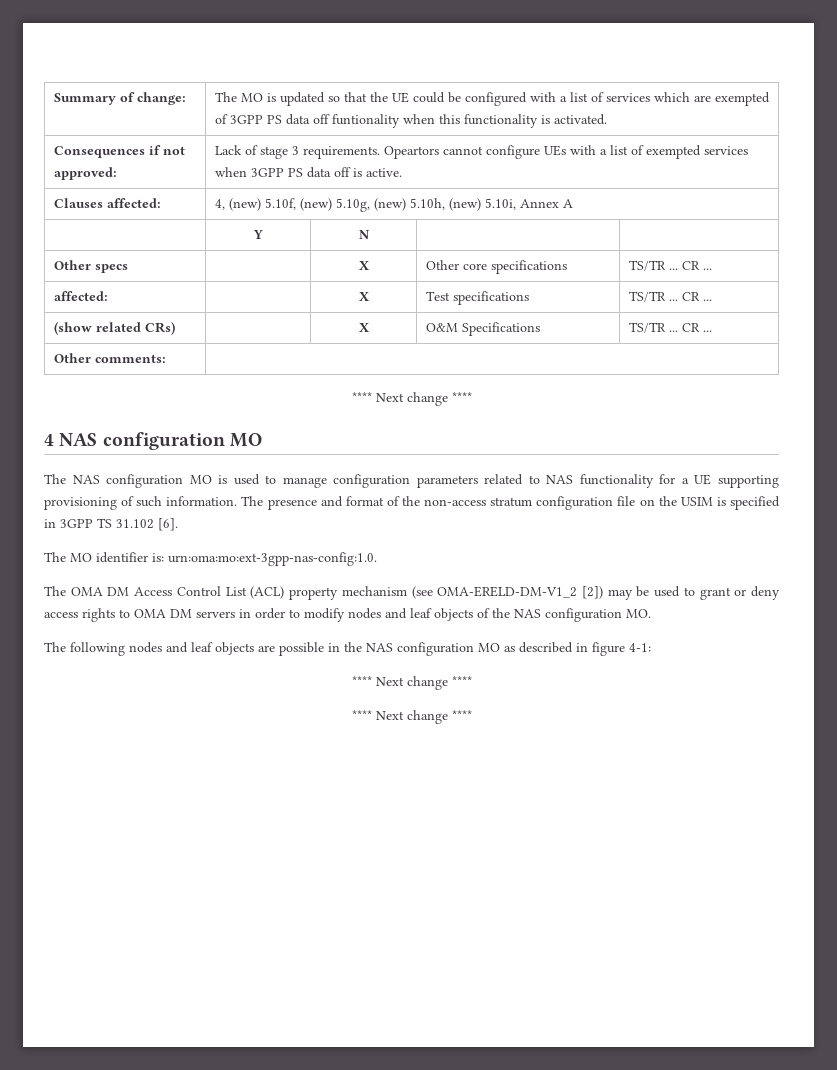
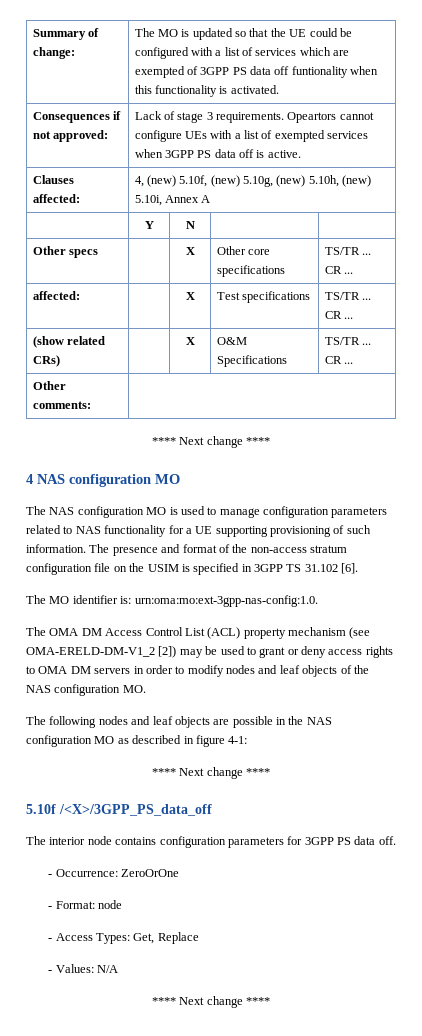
+ 5.10f /<X>/3GPP_PS_data_off
+ The interior node contains configuration parameters for 3GPP PS data off.
+ - Occurrence: ZeroOrOne
+ - Format: node
+ - Access Types: Get, Replace
+ - Values: N/A

